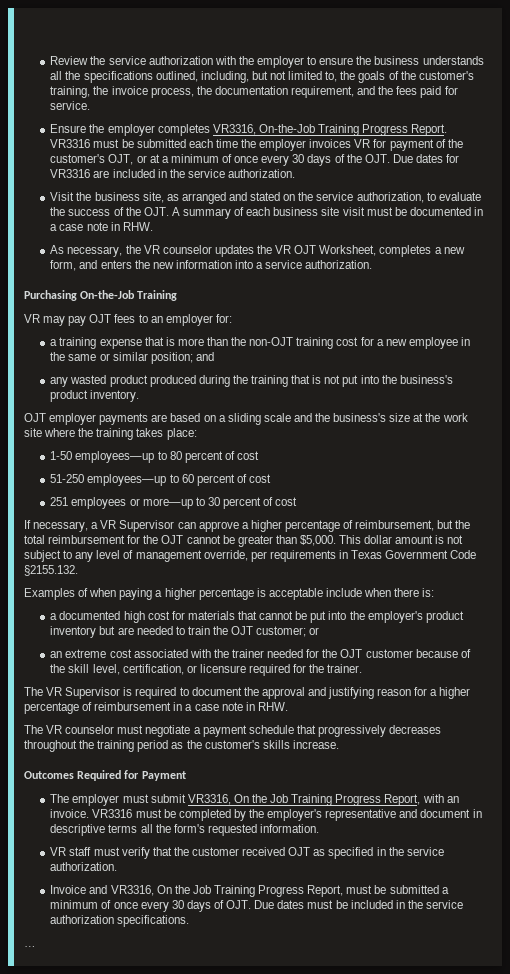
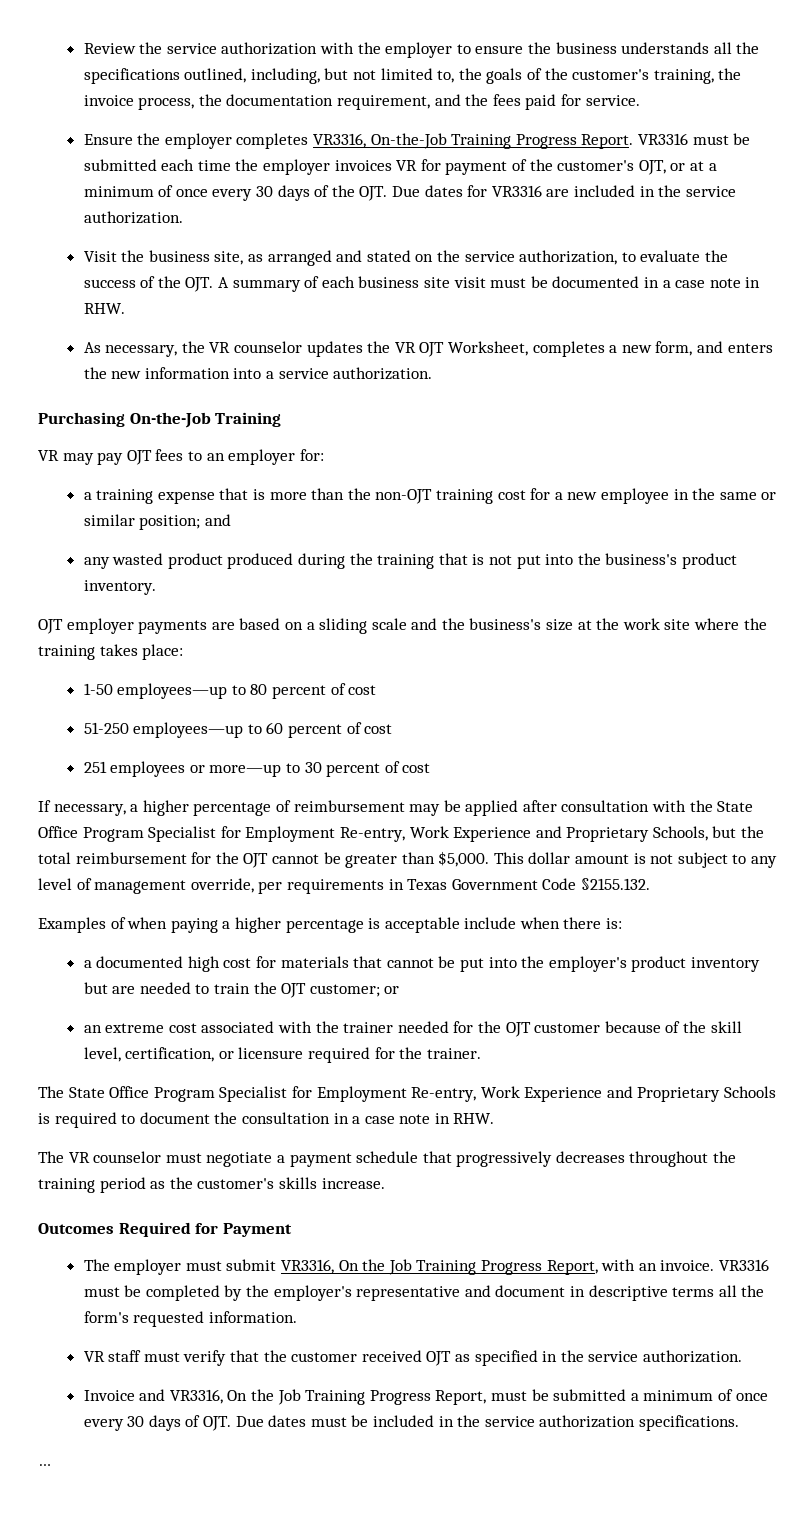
- If necessary, a VR Supervisor can approve a higher percentage of reimbursement, but the total reimbursement for the OJT cannot be greater than $5,000.
+ If necessary, a higher percentage of reimbursement may be applied after consultation with the State Office Program Specialist for Employment Re-entry, Work Experience and Proprietary Schools, but the total reimbursement for the OJT cannot be greater than $5,000.
- The VR Supervisor is required to document the approval and justifying reason for a higher percentage of reimbursement in a case note in RHW.
+ The State Office Program Specialist for Employment Re-entry, Work Experience and Proprietary Schools is required to document the consultation in a case note in RHW.

